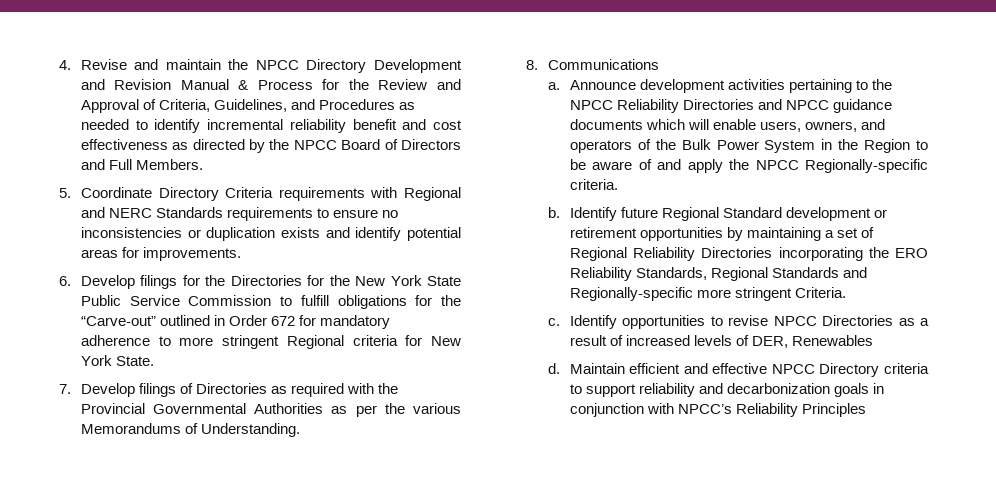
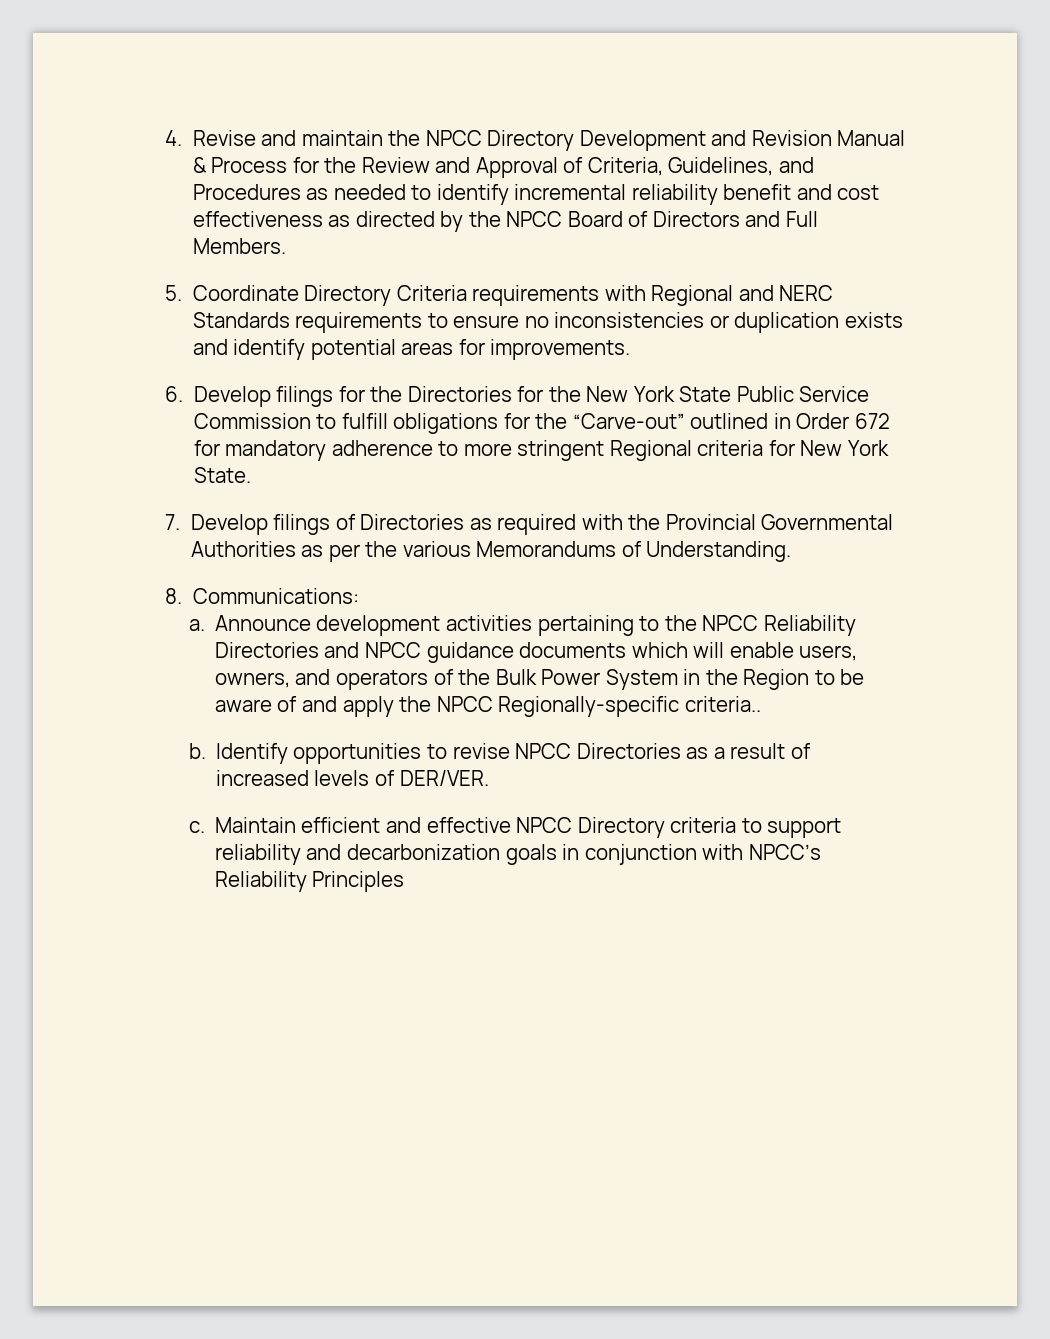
- 8. Communications
+ 8. Communications:
- Announce development activities pertaining to the NPCC Reliability Directories and NPCC guidance documents which will enable users, owners, and operators of the Bulk Power System in the Region to be aware of and apply the NPCC Regionally-specific criteria.
- b. Identify future Regional Standard development or retirement opportunities by maintaining a set of Regional Reliability Directories incorporating the ERO Reliability Standards, Regional Standards and Regionally-specific more stringent Criteria.
- c.
+ Announce development activities pertaining to the NPCC Reliability Directories and NPCC guidance documents which will enable users, owners, and operators of the Bulk Power System in the Region to be aware of and apply the NPCC Regionally-specific criteria..
+ b.
- Identify opportunities to revise NPCC Directories as a result of increased levels of DER, Renewables
- d.
+ Identify opportunities to revise NPCC Directories as a result of increased levels of DER/VER.
+ c.

